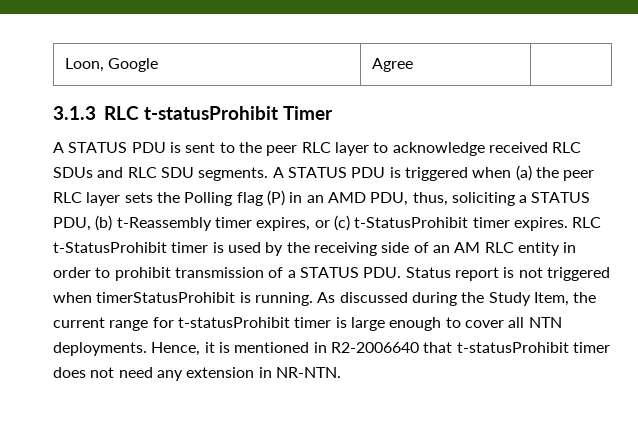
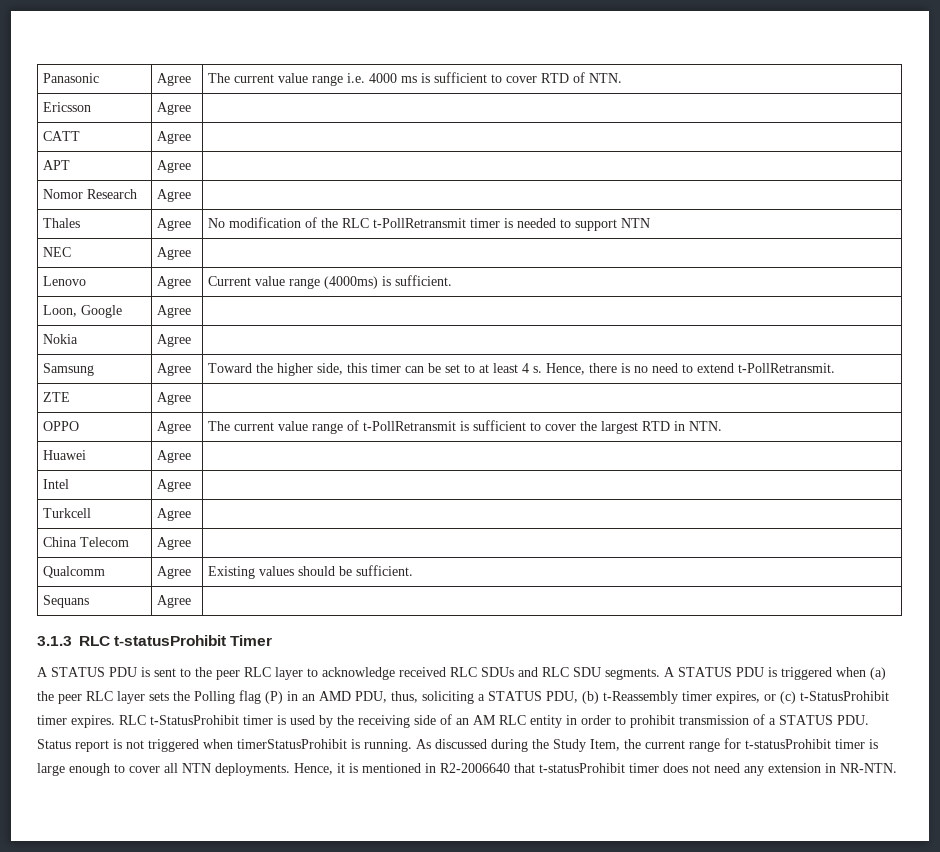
+ Panasonic | Agree | The current value range i.e. 4000 ms is sufficient to cover RTD of NTN.
+ Ericsson | Agree |
+ CATT | Agree |
+ APT | Agree |
+ Nomor Research | Agree |
+ Thales | Agree | No modification of the RLC t-PollRetransmit timer is needed to support NTN
+ NEC | Agree |
+ Lenovo | Agree | Current value range (4000ms) is sufficient.
  Loon, Google | Agree |
+ Nokia | Agree |
+ Samsung | Agree | Toward the higher side, this timer can be set to at least 4 s. Hence, there is no need to extend t-PollRetransmit.
+ ZTE | Agree |
+ OPPO | Agree | The current value range of t-PollRetransmit is sufficient to cover the largest RTD in NTN.
+ Huawei | Agree |
+ Intel | Agree |
+ Turkcell | Agree |
+ China Telecom | Agree |
+ Qualcomm | Agree | Existing values should be sufficient.
+ Sequans | Agree |

